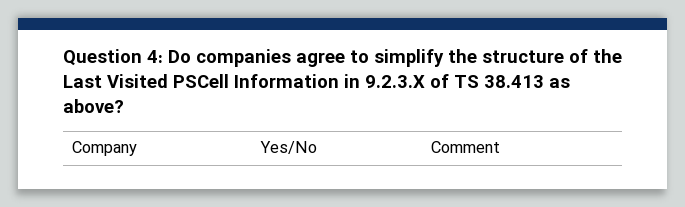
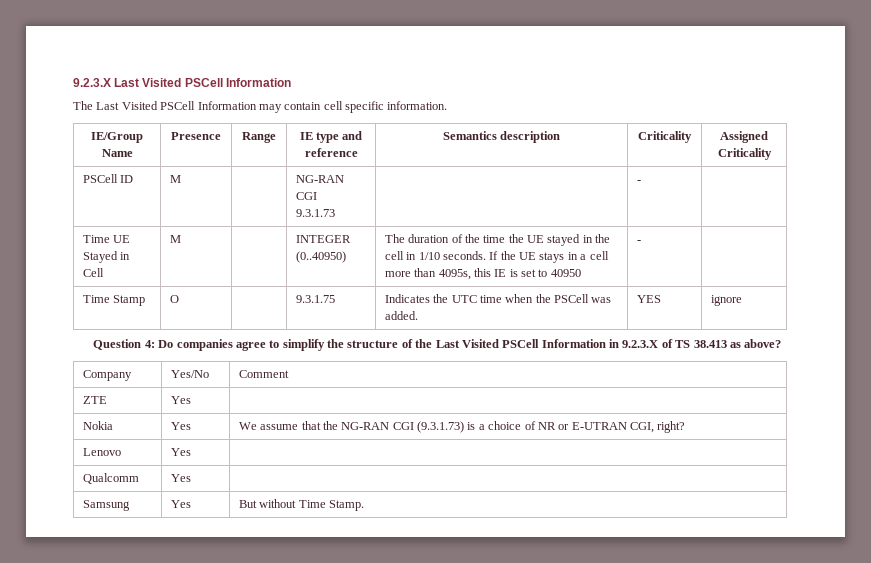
+ 9.2.3.X Last Visited PSCell Information
+ The Last Visited PSCell Information may contain cell specific information.
+ IE/Group Name | Presence | Range | IE type and reference | Semantics description | Criticality | Assigned Criticality
+ PSCell ID | M | | NG-RAN CGI
+ 9.3.1.73 | | - |
+ Time UE Stayed in Cell | M | | INTEGER (0..40950) | The duration of the time the UE stayed in the cell in 1/10 seconds. If the UE stays in a cell more than 4095s, this IE is set to 40950 | - |
+ Time Stamp | O | | 9.3.1.75 | Indicates the UTC time when the PSCell was added. | YES | ignore
+ ZTE | Yes |
+ Nokia | Yes | We assume that the NG-RAN CGI (9.3.1.73) is a choice of NR or E-UTRAN CGI, right?
+ Lenovo | Yes |
+ Qualcomm | Yes |
+ Samsung | Yes | But without Time Stamp.

